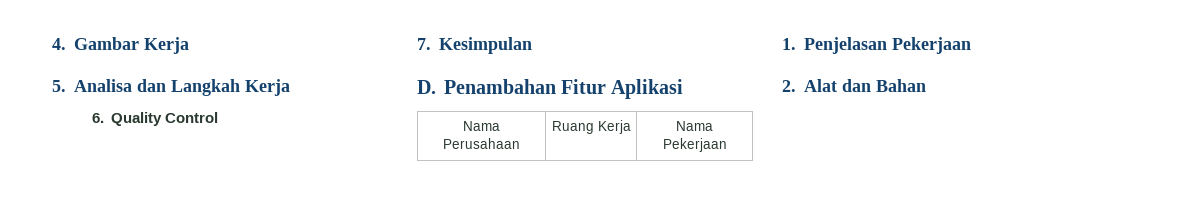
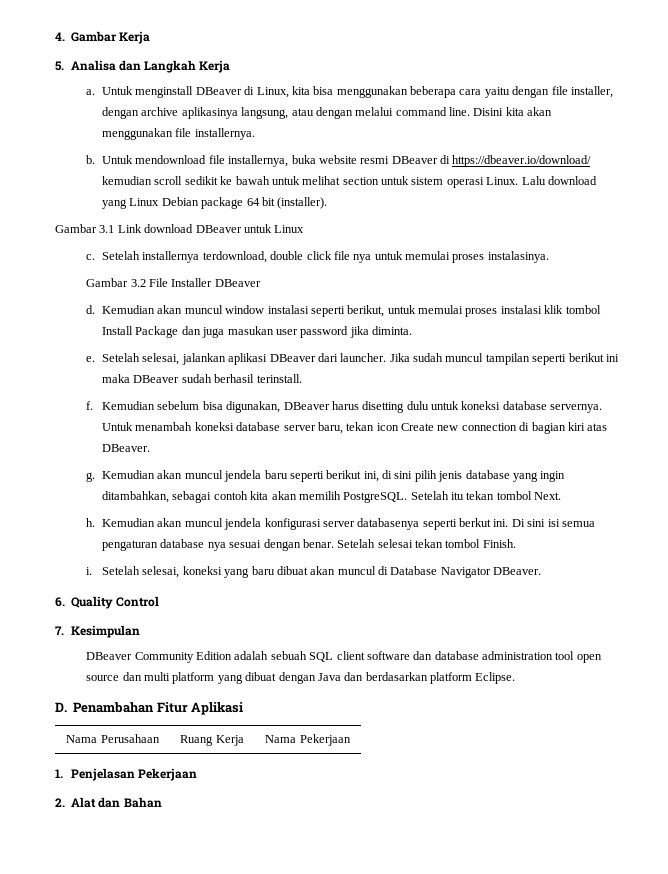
+ a. Untuk menginstall DBeaver di Linux, kita bisa menggunakan beberapa cara yaitu dengan file installer, dengan archive aplikasinya langsung, atau dengan melalui command line. Disini kita akan menggunakan file installernya.
+ b. Untuk mendownload file installernya, buka website resmi DBeaver di https://dbeaver.io/download/ kemudian scroll sedikit ke bawah untuk melihat section untuk sistem operasi Linux. Lalu download yang Linux Debian package 64 bit (installer).
+ Gambar 3.1 Link download DBeaver untuk Linux
+ c. Setelah installernya terdownload, double click file nya untuk memulai proses instalasinya.
+ Gambar 3.2 File Installer DBeaver
+ d. Kemudian akan muncul window instalasi seperti berikut, untuk memulai proses instalasi klik tombol Install Package dan juga masukan user password jika diminta.
+ e. Setelah selesai, jalankan aplikasi DBeaver dari launcher. Jika sudah muncul tampilan seperti berikut ini maka DBeaver sudah berhasil terinstall.
+ f. Kemudian sebelum bisa digunakan, DBeaver harus disetting dulu untuk koneksi database servernya. Untuk menambah koneksi database server baru, tekan icon Create new connection di bagian kiri atas DBeaver.
+ g. Kemudian akan muncul jendela baru seperti berikut ini, di sini pilih jenis database yang ingin ditambahkan, sebagai contoh kita akan memilih PostgreSQL. Setelah itu tekan tombol Next.
+ h. Kemudian akan muncul jendela konfigurasi server databasenya seperti berkut ini. Di sini isi semua pengaturan database nya sesuai dengan benar. Setelah selesai tekan tombol Finish.
+ i. Setelah selesai, koneksi yang baru dibuat akan muncul di Database Navigator DBeaver.
  6. Quality Control
  7. Kesimpulan
+ DBeaver Community Edition adalah sebuah SQL client software dan database administration tool open source dan multi platform yang dibuat dengan Java dan berdasarkan platform Eclipse.

